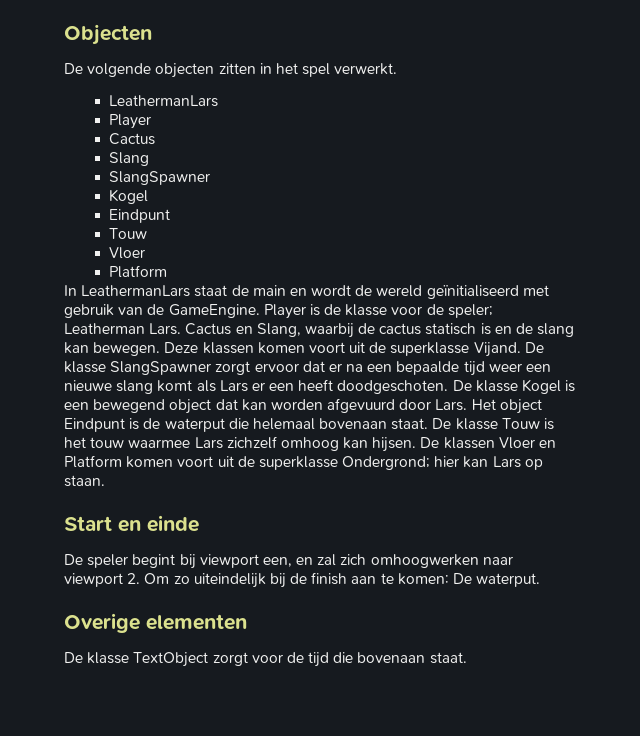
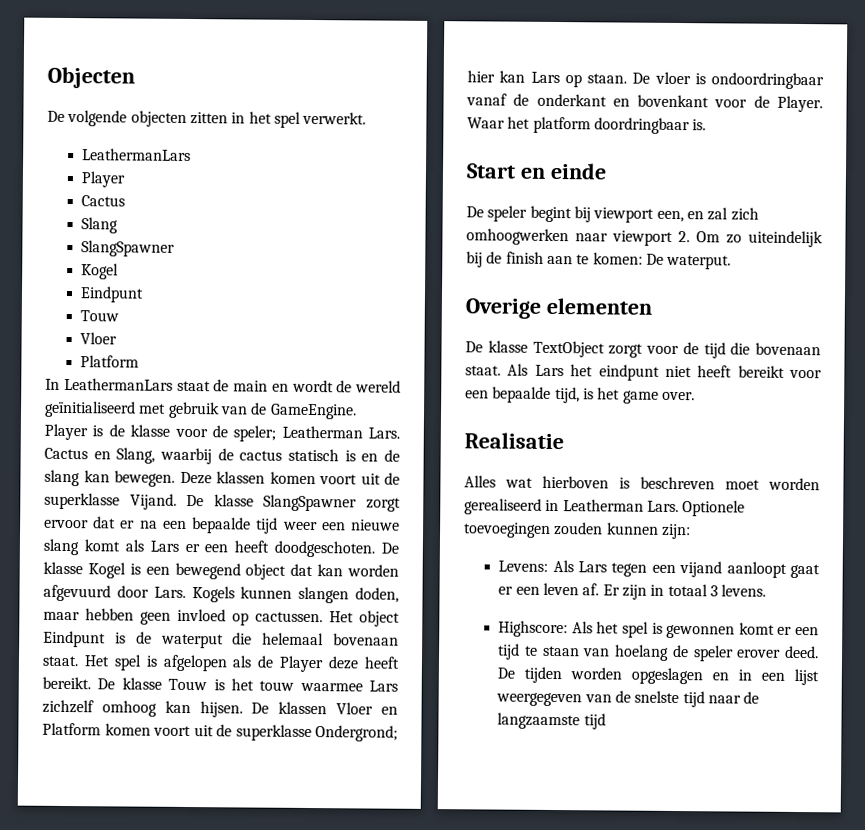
+ Kogels kunnen slangen doden, maar hebben geen invloed op cactussen.
+ Het spel is afgelopen als de Player deze heeft bereikt.
+ De vloer is ondoordringbaar vanaf de onderkant en bovenkant voor de Player. Waar het platform doordringbaar is.
+ Als Lars het eindpunt niet heeft bereikt voor een bepaalde tijd, is het game over.
+ Realisatie
+ Alles wat hierboven is beschreven moet worden gerealiseerd in Leatherman Lars. Optionele toevoegingen zouden kunnen zijn:
+ Levens: Als Lars tegen een vijand aanloopt gaat er een leven af. Er zijn in totaal 3 levens.
+ Highscore: Als het spel is gewonnen komt er een tijd te staan van hoelang de speler erover deed. De tijden worden opgeslagen en in een lijst weergegeven van de snelste tijd naar de langzaamste tijd

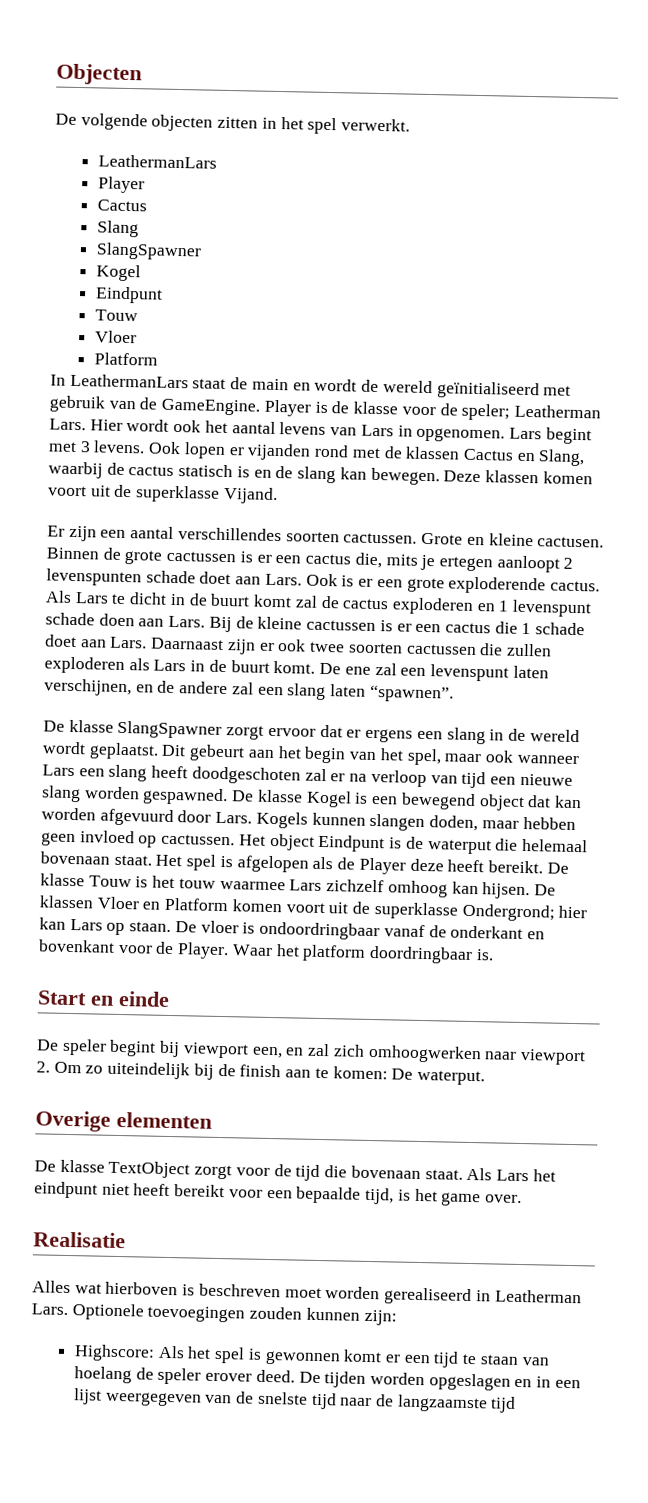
- Cactus en Slang, waarbij de cactus statisch is en de slang kan bewegen.
+ Hier wordt ook het aantal levens van Lars in opgenomen. Lars begint met 3 levens. Ook lopen er vijanden rond met de klassen Cactus en Slang, waarbij de cactus statisch is en de slang kan bewegen.
- Deze klassen komen voort uit de superklasse Vijand. De klasse SlangSpawner zorgt ervoor dat er na een bepaalde tijd weer een nieuwe slang komt als Lars er een heeft doodgeschoten.
+ Deze klassen komen voort uit de superklasse Vijand.
+ Er zijn een aantal verschillendes soorten cactussen. Grote en kleine cactusen. Binnen de grote cactussen is er een cactus die, mits je ertegen aanloopt 2 levenspunten schade doet aan Lars. Ook is er een grote exploderende cactus. Als Lars te dicht in de buurt komt zal de cactus exploderen en 1 levenspunt schade doen aan Lars. Bij de kleine cactussen is er een cactus die 1 schade doet aan Lars. Daarnaast zijn er ook twee soorten cactussen die zullen exploderen als Lars in de buurt komt. De ene zal een levenspunt laten verschijnen, en de andere zal een slang laten “spawnen”.
+ De klasse SlangSpawner zorgt ervoor dat er ergens een slang in de wereld wordt geplaatst. Dit gebeurt aan het begin van het spel, maar ook wanneer Lars een slang heeft doodgeschoten zal er na verloop van tijd een nieuwe slang worden gespawned.
- Levens: Als Lars tegen een vijand aanloopt gaat er een leven af. Er zijn in totaal 3 levens.

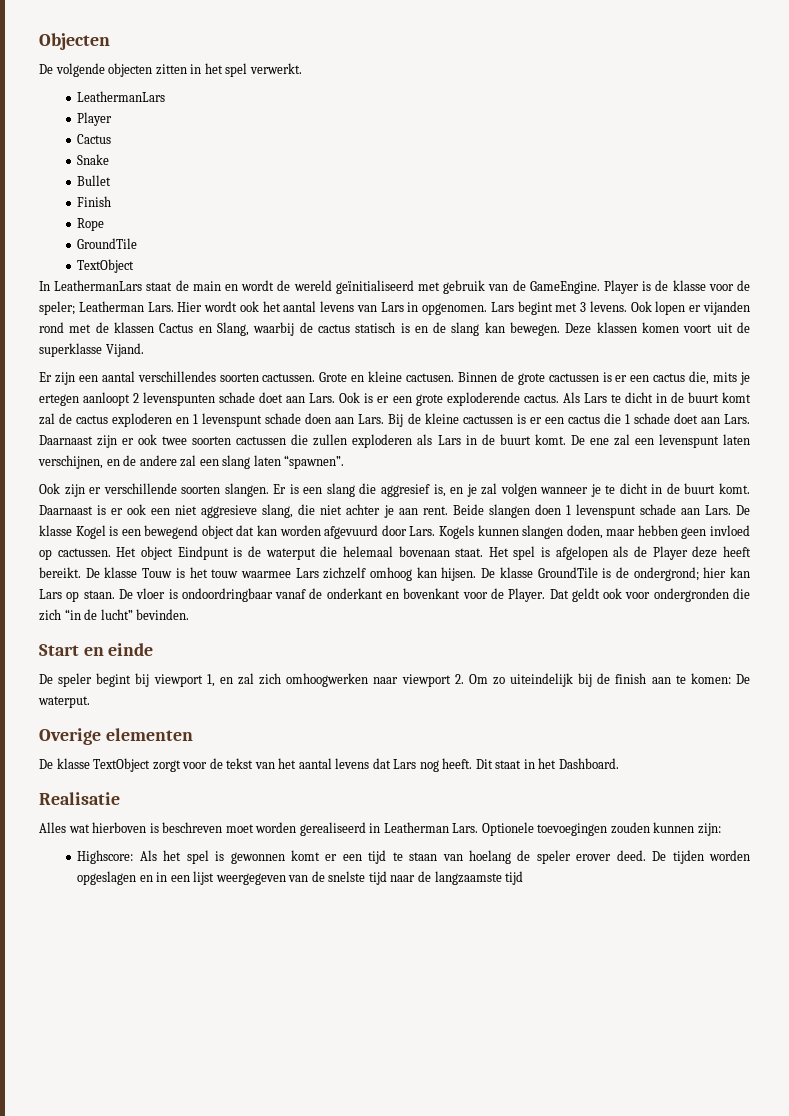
- Slang
- SlangSpawner
- Kogel
- Eindpunt
- Touw
- Vloer
- Platform
+ Snake
+ Bullet
+ Finish
+ Rope
+ GroundTile
+ TextObject
- De klasse SlangSpawner zorgt ervoor dat er ergens een slang in de wereld wordt geplaatst. Dit gebeurt aan het begin van het spel, maar ook wanneer Lars een slang heeft doodgeschoten zal er na verloop van tijd een nieuwe slang worden gespawned.
+ Ook zijn er verschillende soorten slangen. Er is een slang die aggresief is, en je zal volgen wanneer je te dicht in de buurt komt. Daarnaast is er ook een niet aggresieve slang, die niet achter je aan rent. Beide slangen doen 1 levenspunt schade aan Lars.
- De klassen Vloer en Platform komen voort uit de superklasse Ondergrond; hier kan Lars op staan.
+ De klasse GroundTile is de ondergrond; hier kan Lars op staan.
- Waar het platform doordringbaar is.
+ Dat geldt ook voor ondergronden die zich “in de lucht” bevinden.
- De speler begint bij viewport een, en zal zich omhoogwerken naar viewport 2. Om zo uiteindelijk bij de finish aan te komen: De waterput.
+ De speler begint bij viewport 1, en zal zich omhoogwerken naar viewport 2. Om zo uiteindelijk bij de finish aan te komen: De waterput.
- De klasse TextObject zorgt voor de tijd die bovenaan staat. Als Lars het eindpunt niet heeft bereikt voor een bepaalde tijd, is het game over.
+ De klasse TextObject zorgt voor de tekst van het aantal levens dat Lars nog heeft. Dit staat in het Dashboard.

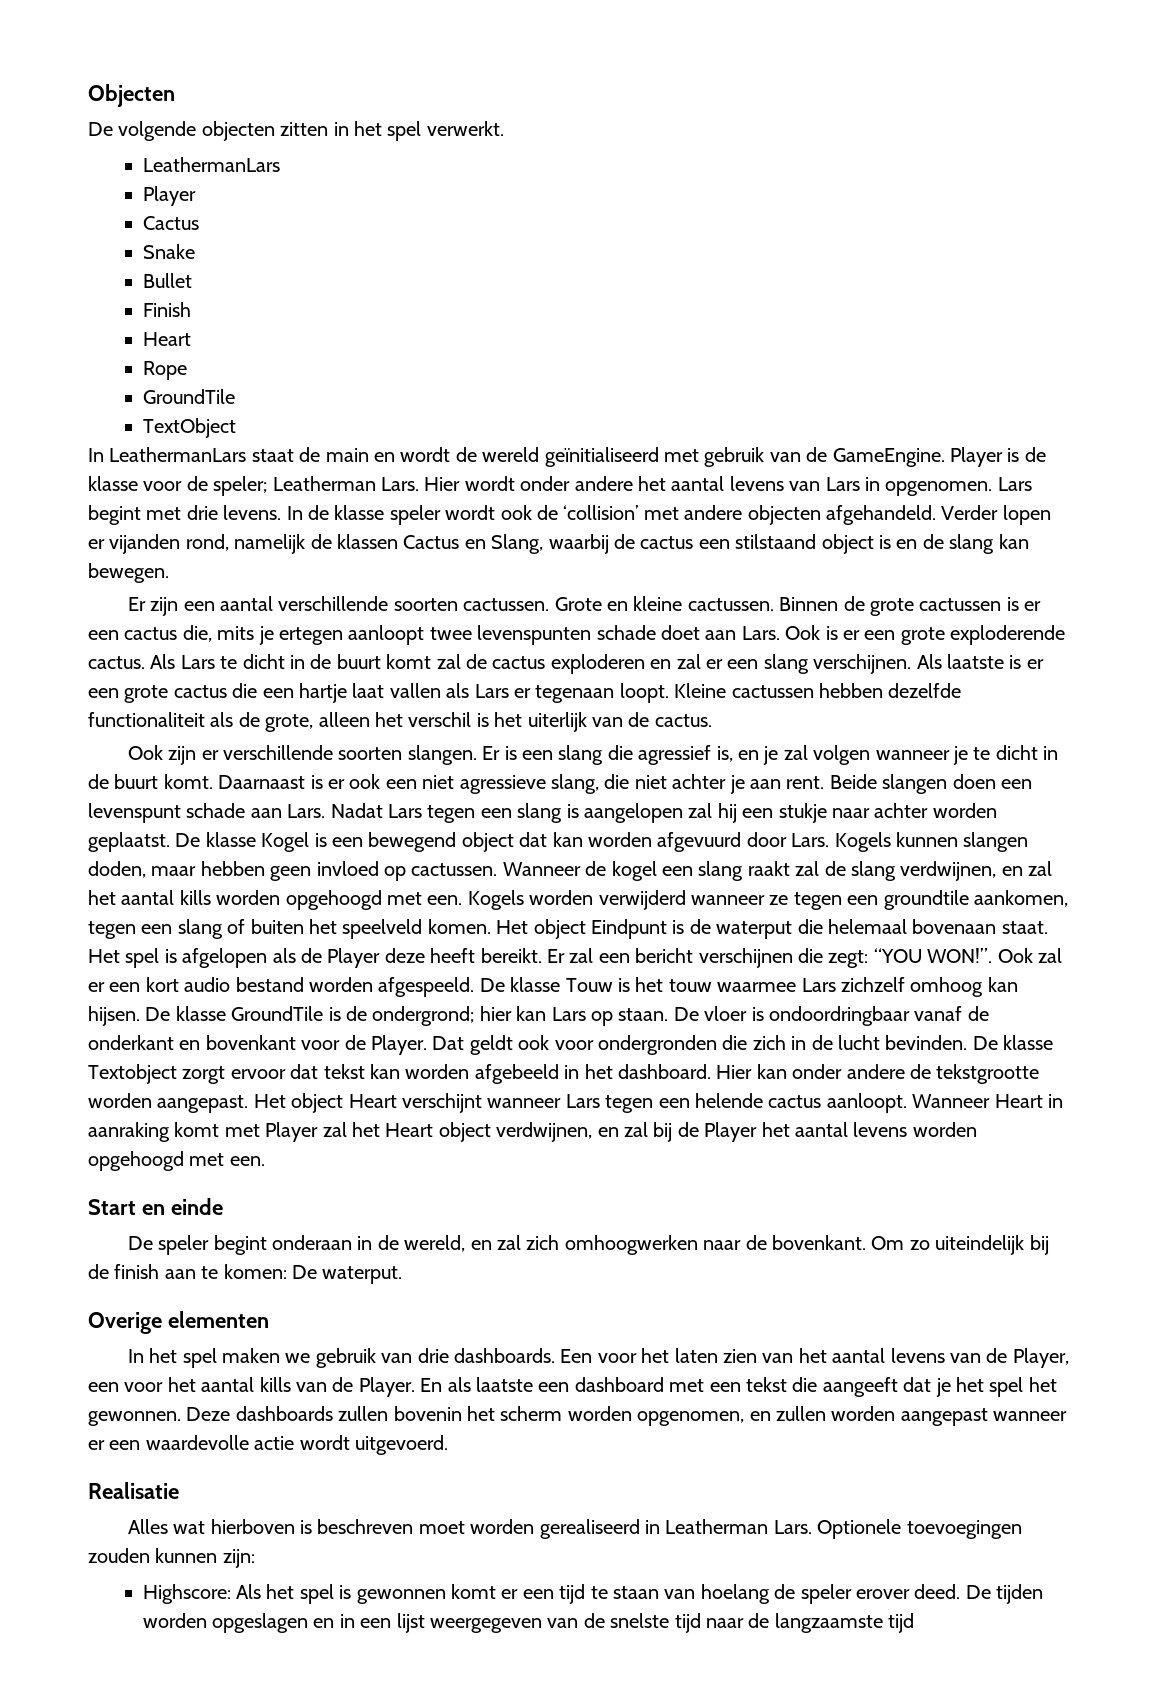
  Finish
+ Heart
- Hier wordt ook het aantal levens van Lars in opgenomen.
+ Hier wordt onder andere het aantal levens van Lars in opgenomen.
- Lars begint met 3 levens. Ook lopen er vijanden rond met de klassen Cactus en Slang, waarbij de cactus statisch is en de slang kan bewegen. Deze klassen komen voort uit de superklasse Vijand.
+ Lars begint met drie levens. In de klasse speler wordt ook de ‘collision’ met andere objecten afgehandeld. Verder lopen er vijanden rond, namelijk de klassen Cactus en Slang, waarbij de cactus een stilstaand object is en de slang kan bewegen.
- Er zijn een aantal verschillendes soorten cactussen.
+ Er zijn een aantal verschillende soorten cactussen.
- Grote en kleine cactusen.
+ Grote en kleine cactussen.
- Binnen de grote cactussen is er een cactus die, mits je ertegen aanloopt 2 levenspunten schade doet aan Lars.
+ Binnen de grote cactussen is er een cactus die, mits je ertegen aanloopt twee levenspunten schade doet aan Lars.
- Als Lars te dicht in de buurt komt zal de cactus exploderen en 1 levenspunt schade doen aan Lars. Bij de kleine cactussen is er een cactus die 1 schade doet aan Lars. Daarnaast zijn er ook twee soorten cactussen die zullen exploderen als Lars in de buurt komt. De ene zal een levenspunt laten verschijnen, en de andere zal een slang laten “spawnen”.
+ Als Lars te dicht in de buurt komt zal de cactus exploderen en zal er een slang verschijnen. Als laatste is er een grote cactus die een hartje laat vallen als Lars er tegenaan loopt. Kleine cactussen hebben dezelfde functionaliteit als de grote, alleen het verschil is het uiterlijk van de cactus.
- Er is een slang die aggresief is, en je zal volgen wanneer je te dicht in de buurt komt.
+ Er is een slang die agressief is, en je zal volgen wanneer je te dicht in de buurt komt.
- Daarnaast is er ook een niet aggresieve slang, die niet achter je aan rent.
+ Daarnaast is er ook een niet agressieve slang, die niet achter je aan rent.
- Beide slangen doen 1 levenspunt schade aan Lars.
+ Beide slangen doen een levenspunt schade aan Lars.
+ Nadat Lars tegen een slang is aangelopen zal hij een stukje naar achter worden geplaatst.
+ Wanneer de kogel een slang raakt zal de slang verdwijnen, en zal het aantal kills worden opgehoogd met een. Kogels worden verwijderd wanneer ze tegen een groundtile aankomen, tegen een slang of buiten het speelveld komen.
+ Er zal een bericht verschijnen die zegt: “YOU WON!”. Ook zal er een kort audio bestand worden afgespeeld.
- Dat geldt ook voor ondergronden die zich “in de lucht” bevinden.
+ Dat geldt ook voor ondergronden die zich in de lucht bevinden. De klasse Textobject zorgt ervoor dat tekst kan worden afgebeeld in het dashboard. Hier kan onder andere de tekstgrootte worden aangepast. Het object Heart verschijnt wanneer Lars tegen een helende cactus aanloopt. Wanneer Heart in aanraking komt met Player zal het Heart object verdwijnen, en zal bij de Player het aantal levens worden opgehoogd met een.
- De speler begint bij viewport 1, en zal zich omhoogwerken naar viewport 2. Om zo uiteindelijk bij de finish aan te komen: De waterput.
+ De speler begint onderaan in de wereld, en zal zich omhoogwerken naar de bovenkant. Om zo uiteindelijk bij de finish aan te komen: De waterput.
- De klasse TextObject zorgt voor de tekst van het aantal levens dat Lars nog heeft. Dit staat in het Dashboard.
+ In het spel maken we gebruik van drie dashboards. Een voor het laten zien van het aantal levens van de Player, een voor het aantal kills van de Player. En als laatste een dashboard met een tekst die aangeeft dat je het spel het gewonnen. Deze dashboards zullen bovenin het scherm worden opgenomen, en zullen worden aangepast wanneer er een waardevolle actie wordt uitgevoerd.

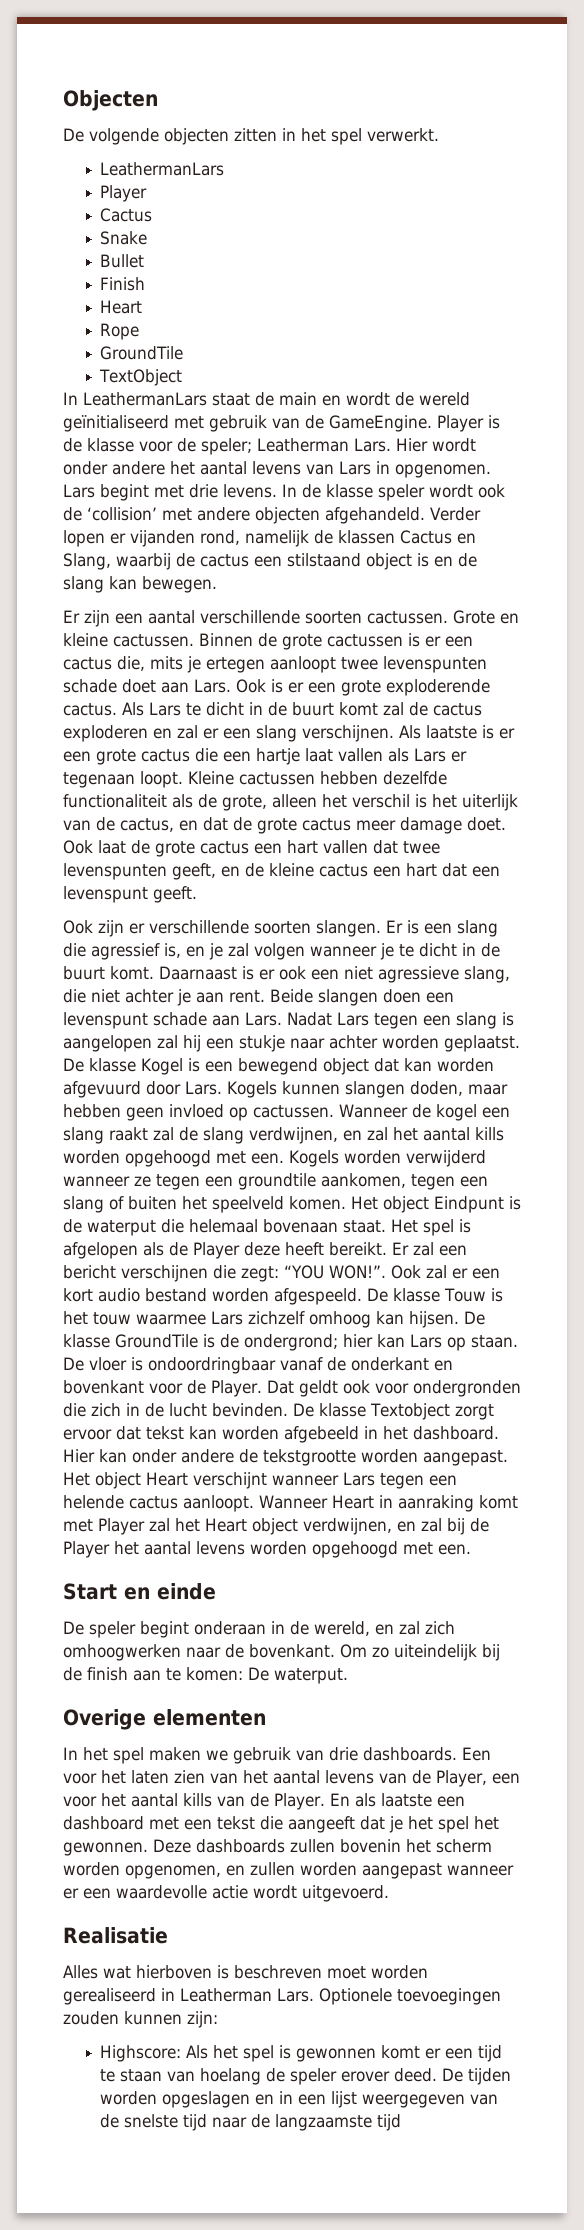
- Kleine cactussen hebben dezelfde functionaliteit als de grote, alleen het verschil is het uiterlijk van de cactus.
+ Kleine cactussen hebben dezelfde functionaliteit als de grote, alleen het verschil is het uiterlijk van de cactus, en dat de grote cactus meer damage doet. Ook laat de grote cactus een hart vallen dat twee levenspunten geeft, en de kleine cactus een hart dat een levenspunt geeft.

